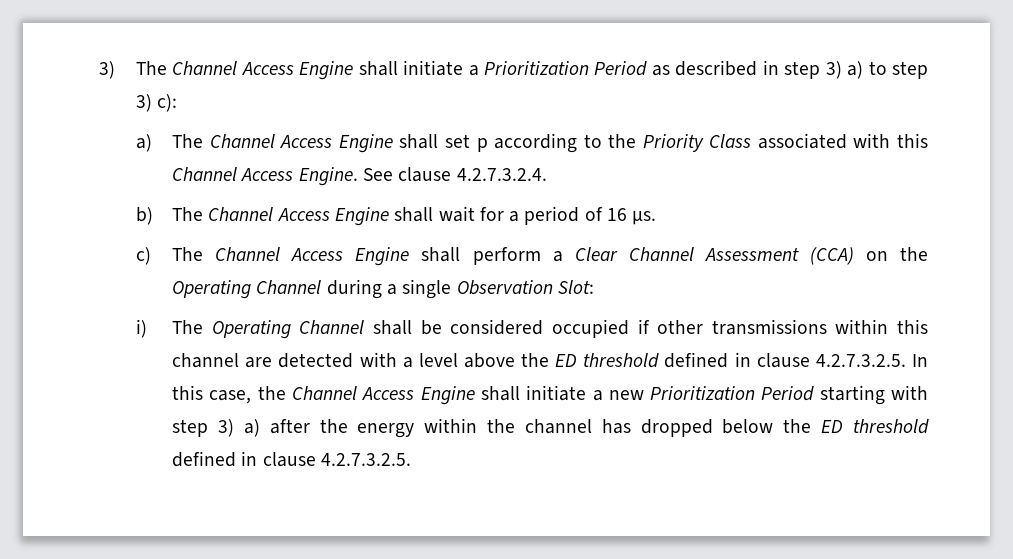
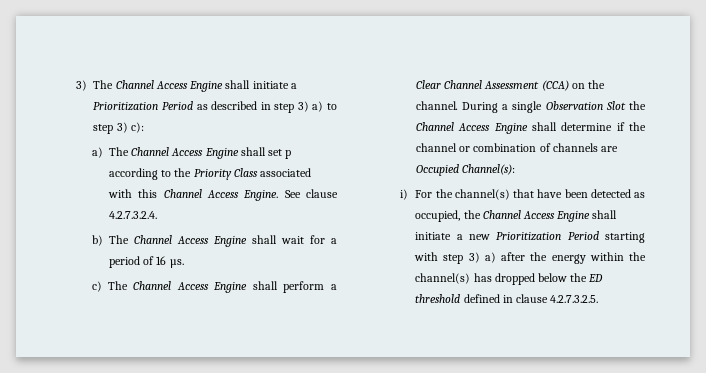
- c) The Channel Access Engine shall perform a Clear Channel Assessment (CCA) on the Operating Channel during a single Observation Slot:
- i) The Operating Channel shall be considered occupied if other transmissions within this channel are detected with a level above the ED threshold defined in clause 4.2.7.3.2.5. In this case, the Channel Access Engine shall initiate a new Prioritization Period starting with step 3) a) after the energy within the channel has dropped below the ED threshold defined in clause 4.2.7.3.2.5.
+ c) The Channel Access Engine shall perform a Clear Channel Assessment (CCA) on the channel. During a single Observation Slot the Channel Access Engine shall determine if the channel or combination of channels are Occupied Channel(s):
+ i) For the channel(s) that have been detected as occupied, the Channel Access Engine shall initiate a new Prioritization Period starting with step 3) a) after the energy within the channel(s) has dropped below the ED threshold defined in clause 4.2.7.3.2.5.

